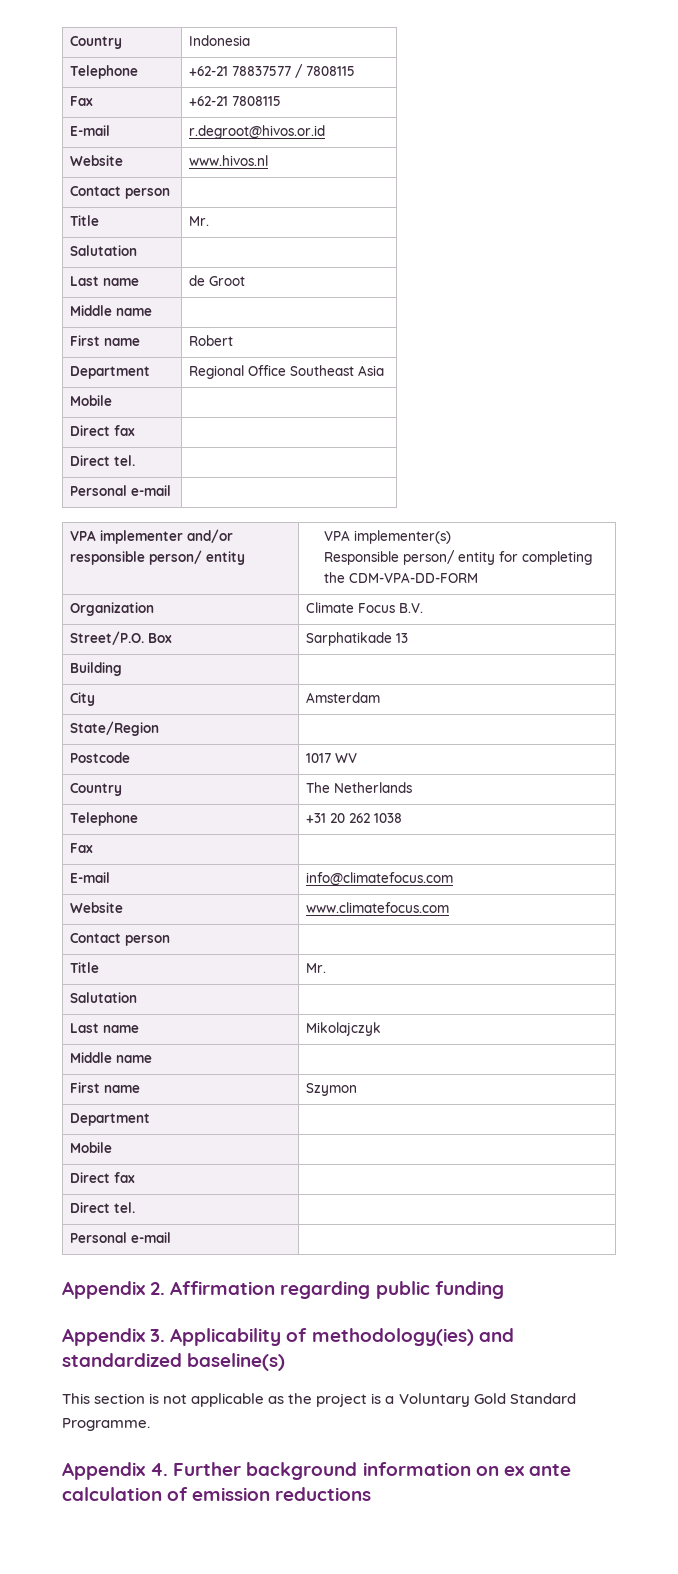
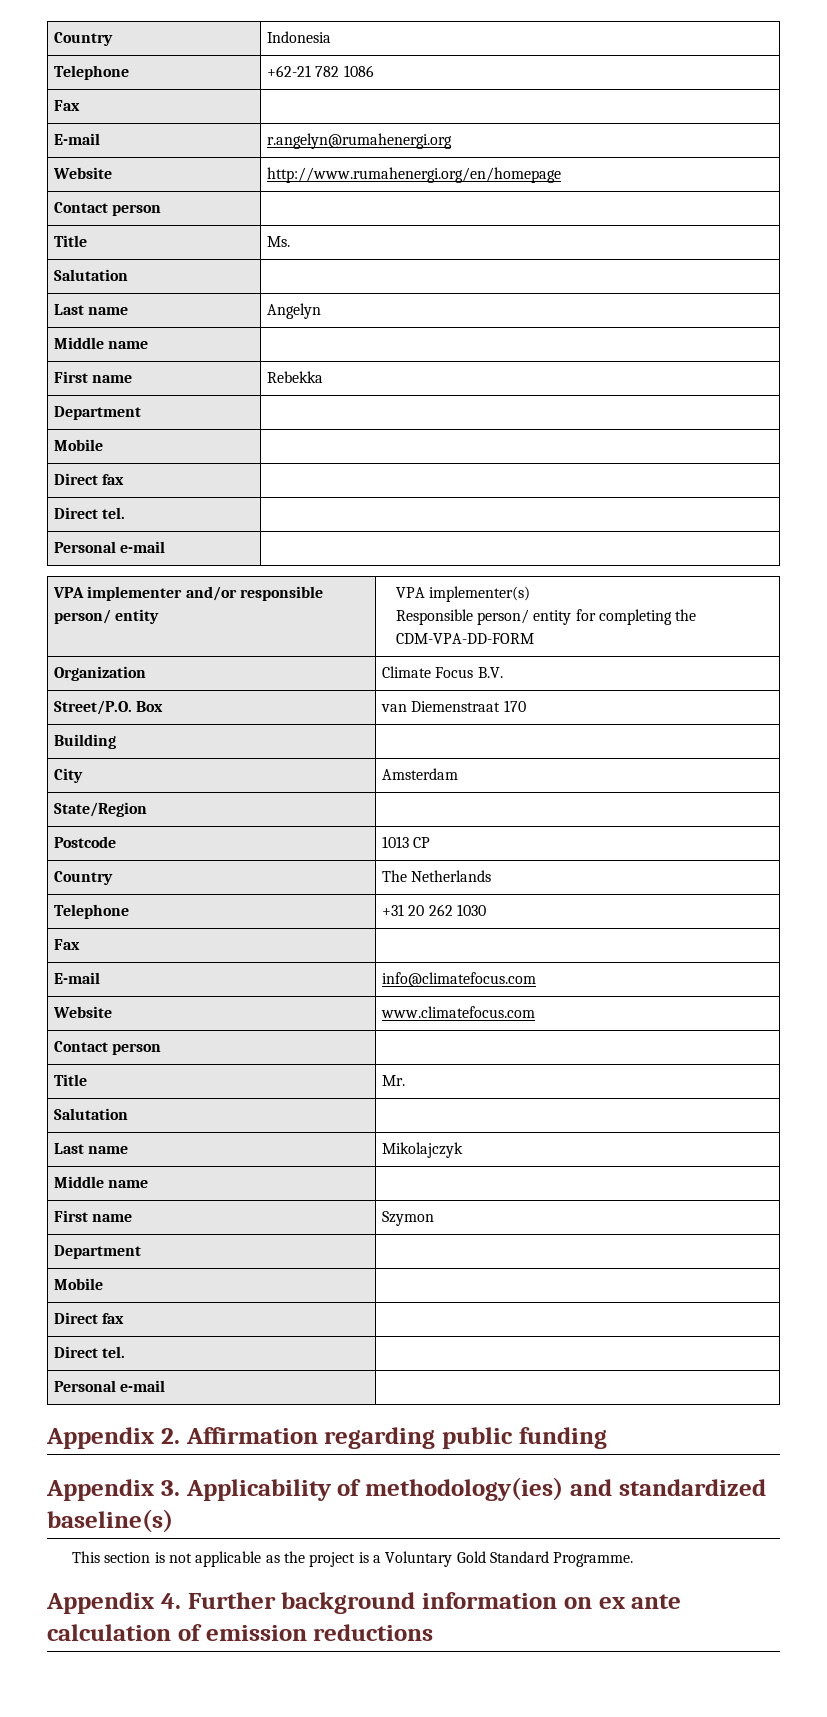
- Telephone | +62-21 78837577 / 7808115
- Fax | +62-21 7808115
- E-mail | r.degroot@hivos.or.id
- Website | www.hivos.nl
+ Telephone | +62-21 782 1086
+ Fax |
+ E-mail | r.angelyn@rumahenergi.org
+ Website | http://www.rumahenergi.org/en/homepage
  Contact person |
- Title | Mr.
+ Title | Ms.
  Salutation |
- Last name | de Groot
+ Last name | Angelyn
  Middle name |
- First name | Robert
- Department | Regional Office Southeast Asia
+ First name | Rebekka
+ Department |
- Street/P.O. Box | Sarphatikade 13
+ Street/P.O. Box | van Diemenstraat 170
- Postcode | 1017 WV
+ Postcode | 1013 CP
- Telephone | +31 20 262 1038
+ Telephone | +31 20 262 1030

